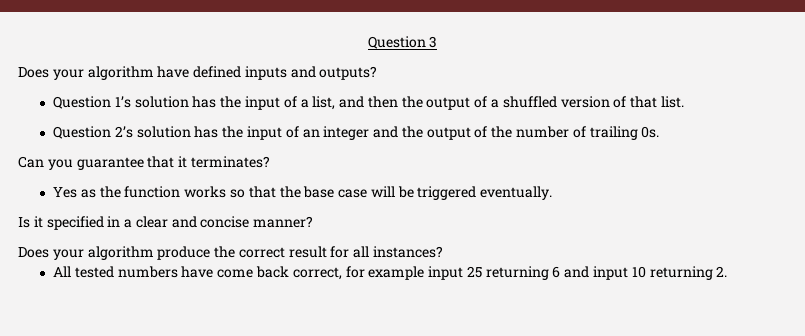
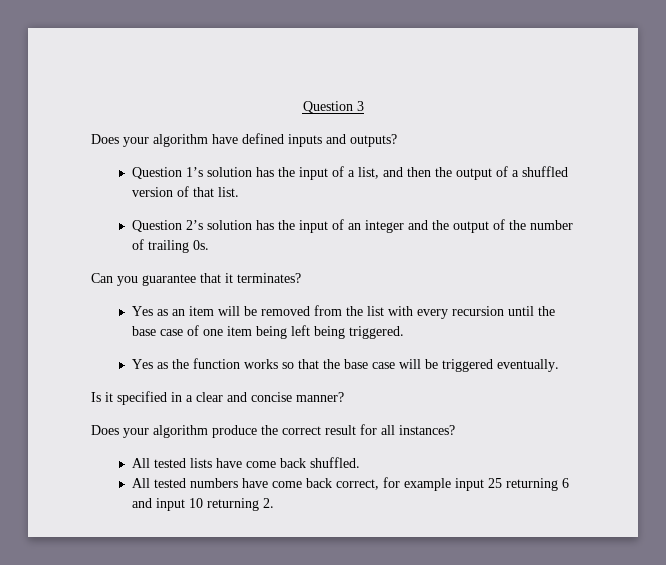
+ Yes as an item will be removed from the list with every recursion until the base case of one item being left being triggered.
+ All tested lists have come back shuffled.

